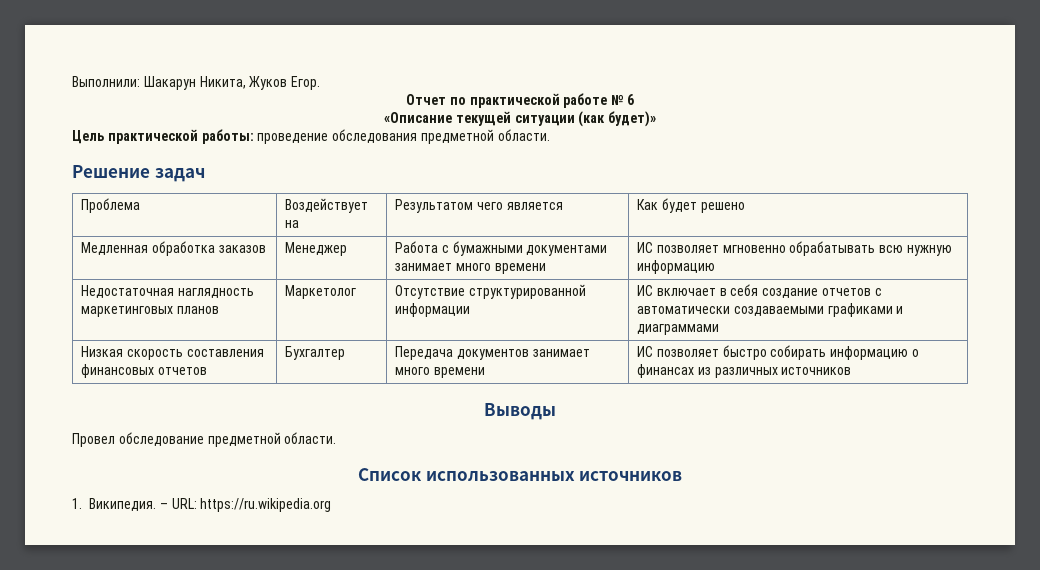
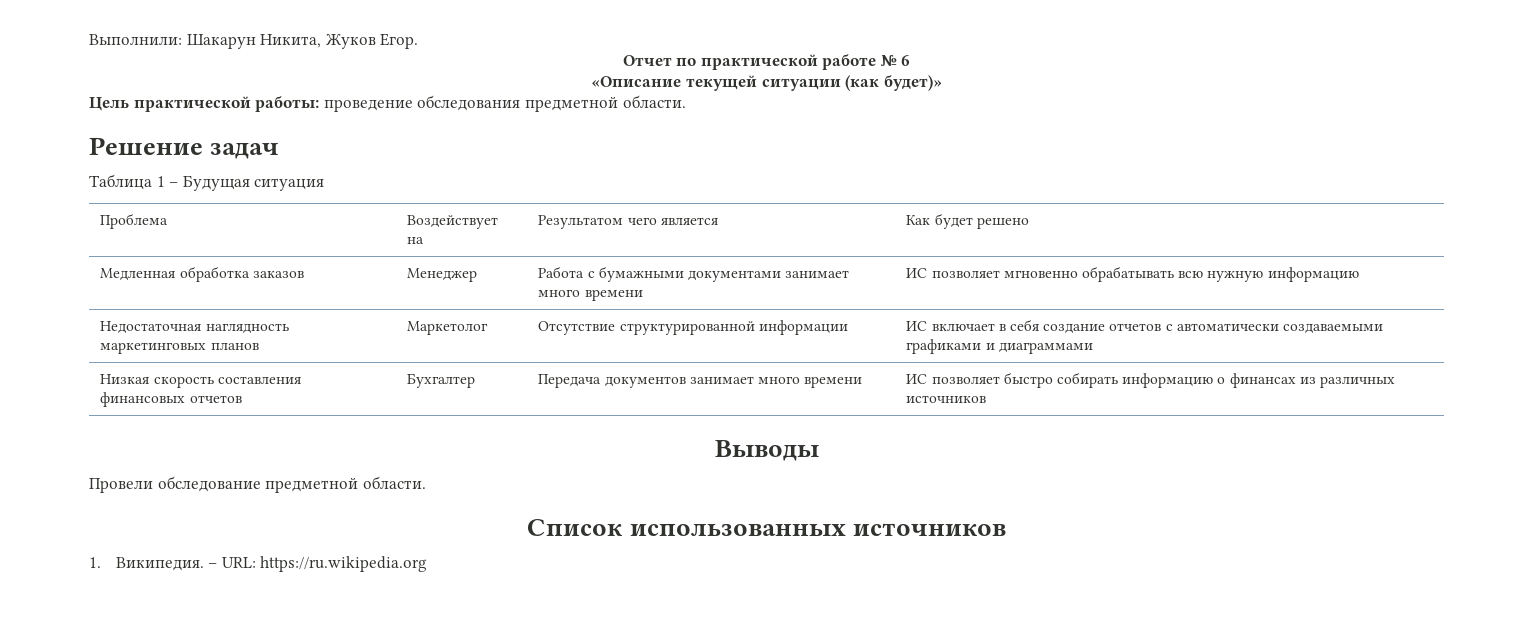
+ Таблица 1 – Будущая ситуация
- Провел обследование предметной области.
+ Провели обследование предметной области.

